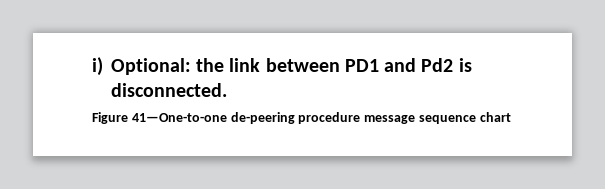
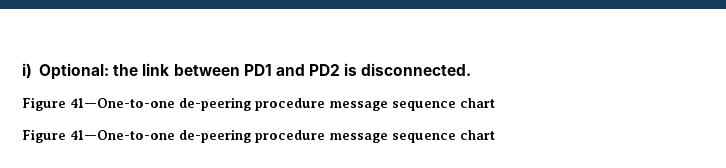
- i) Optional: the link between PD1 and Pd2 is disconnected.
+ i) Optional: the link between PD1 and PD2 is disconnected.
+ Figure 41—One-to-one de-peering procedure message sequence chart

